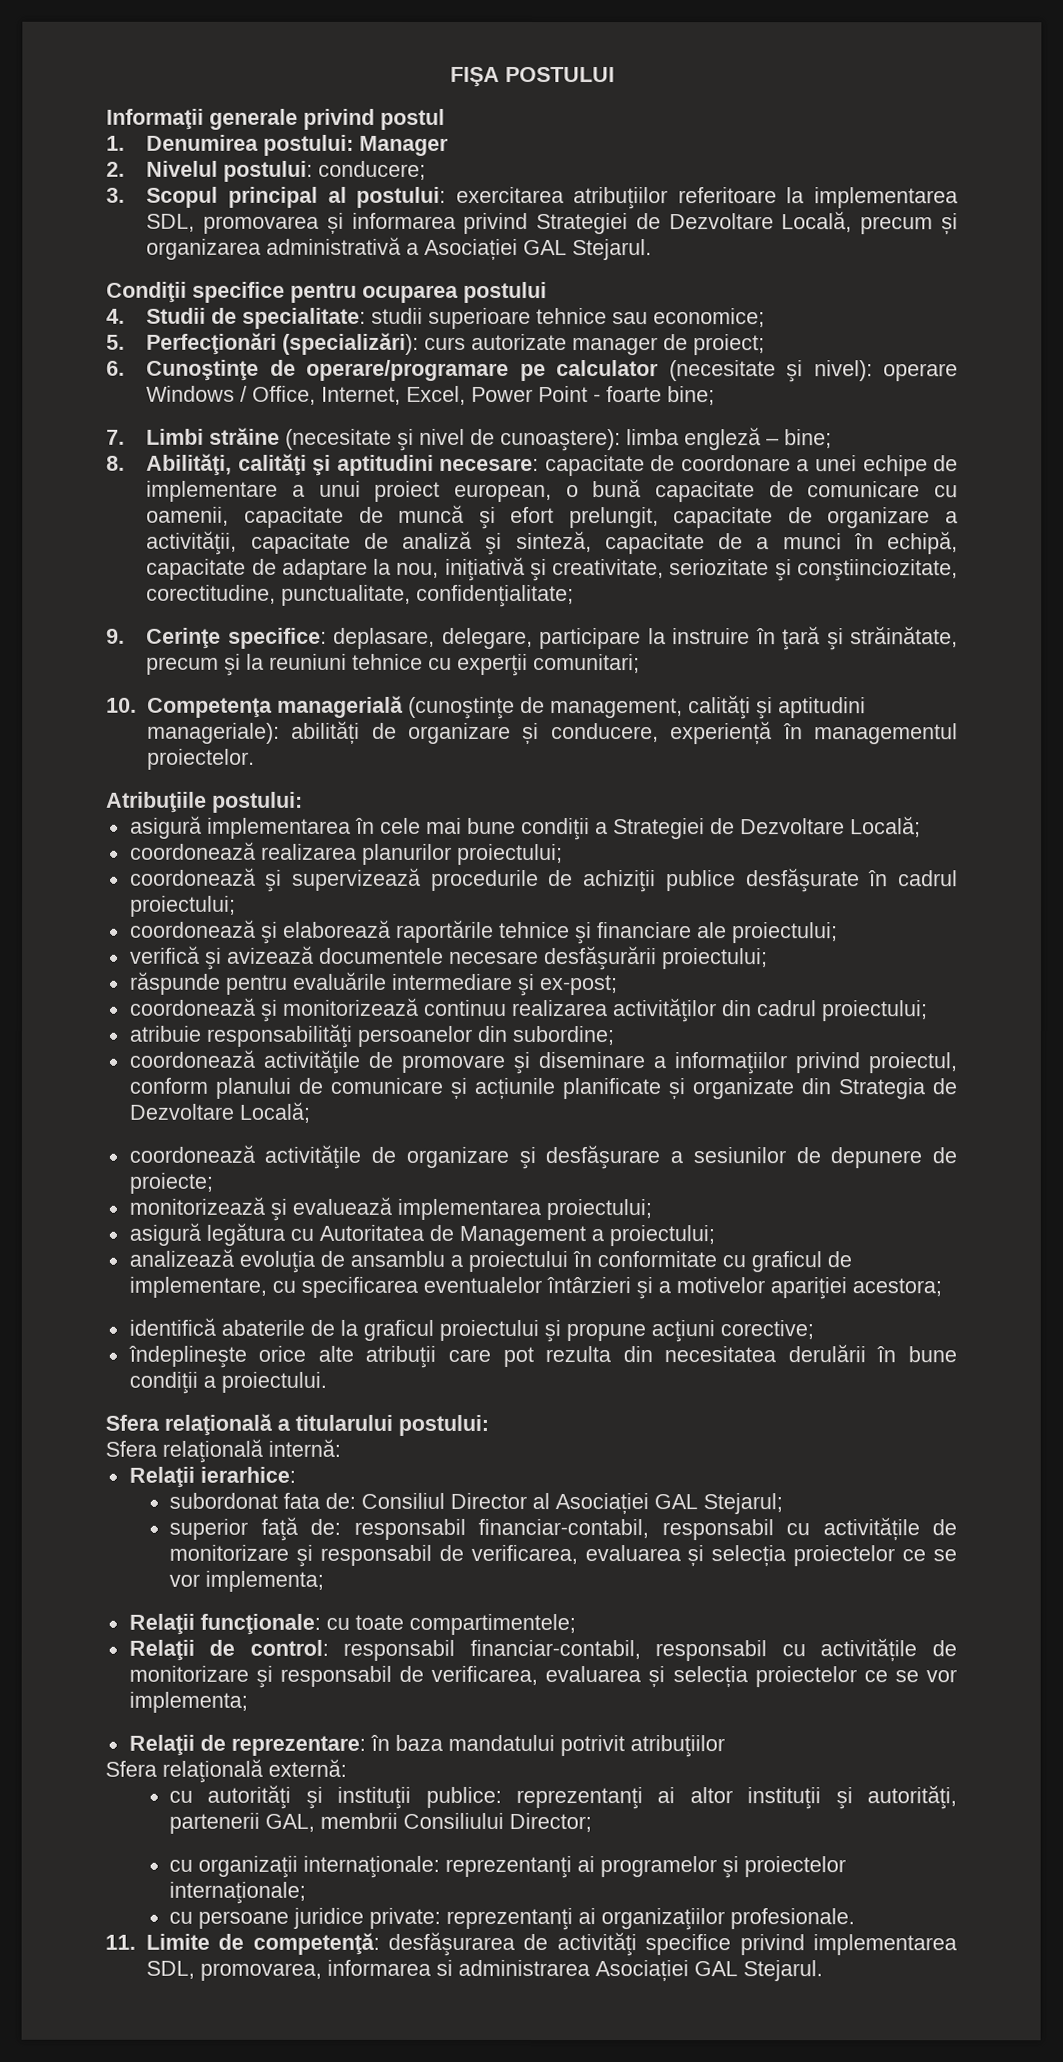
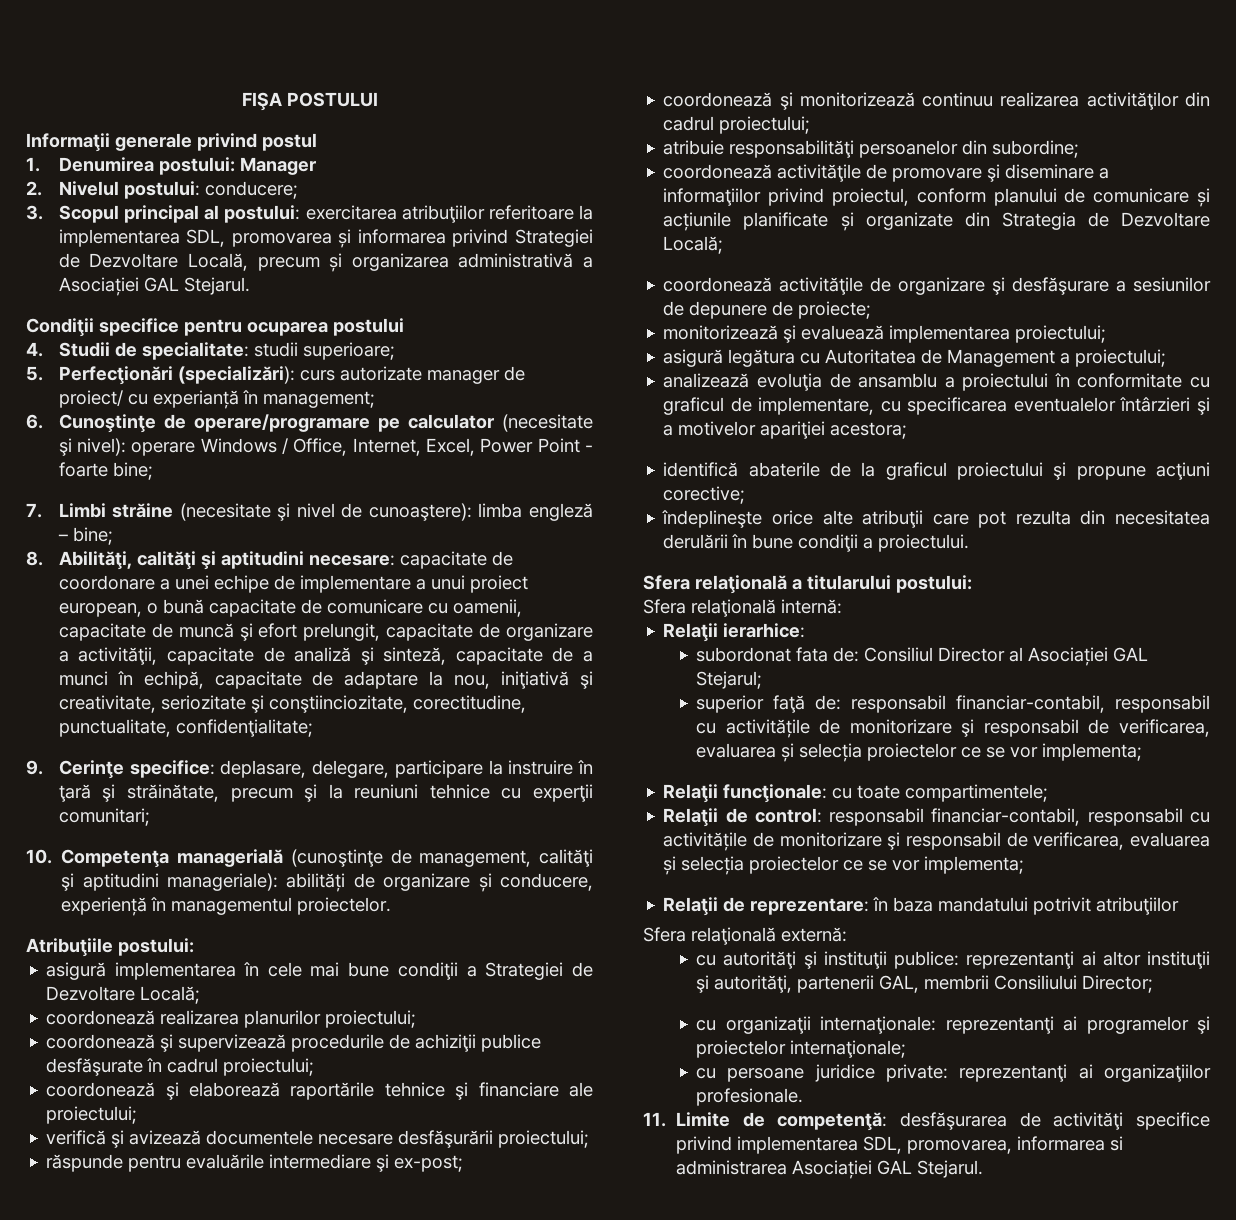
- 4. Studii de specialitate: studii superioare tehnice sau economice;
+ 4. Studii de specialitate: studii superioare;
- 5. Perfecţionări (specializări): curs autorizate manager de proiect;
+ 5. Perfecţionări (specializări): curs autorizate manager de proiect/ cu experianță în management;

